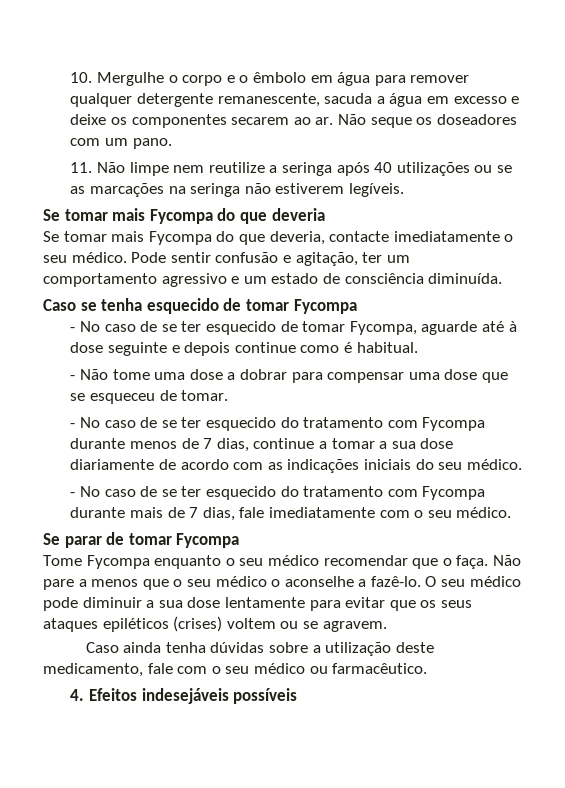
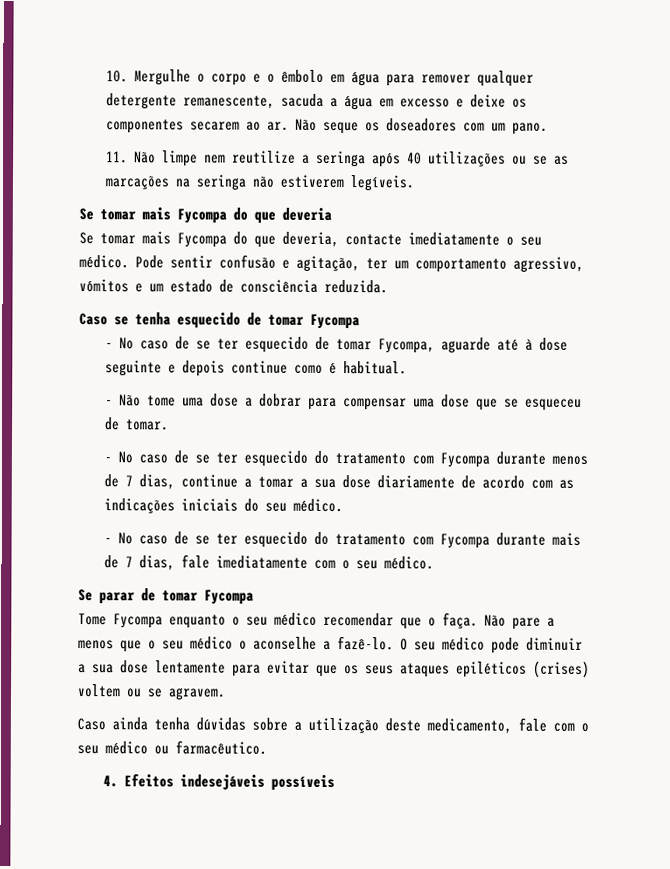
- Pode sentir confusão e agitação, ter um comportamento agressivo e um estado de consciência diminuída.
+ Pode sentir confusão e agitação, ter um comportamento agressivo, vómitos e um estado de consciência reduzida.

